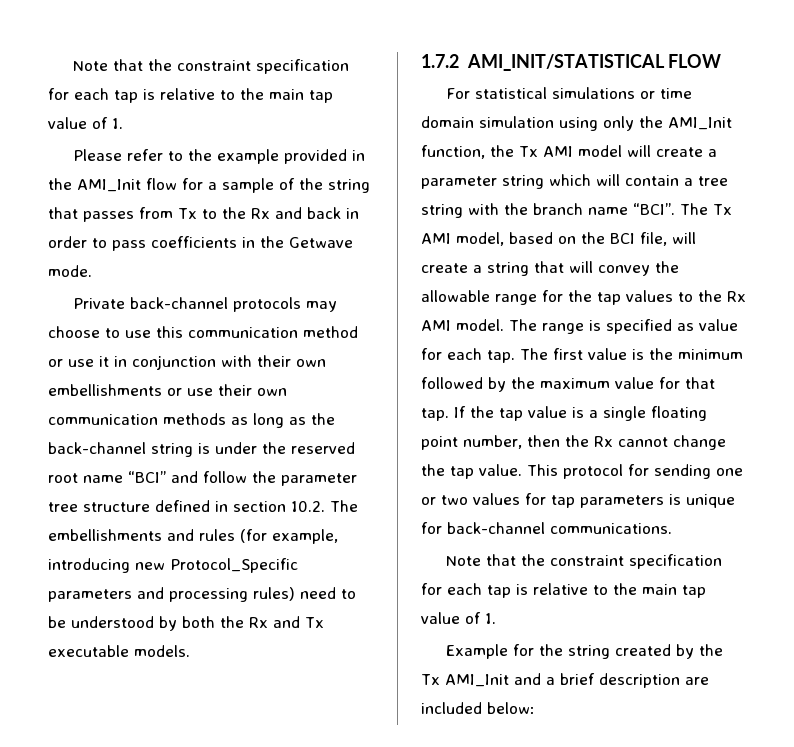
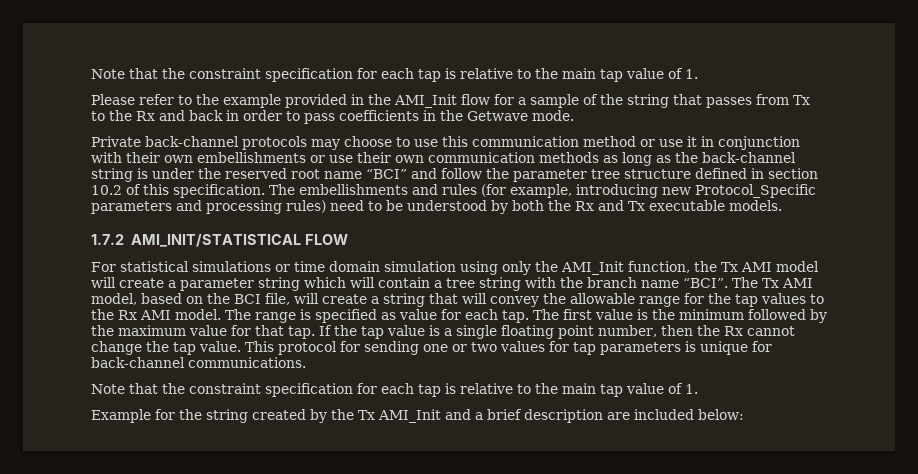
- Private back-channel protocols may choose to use this communication method or use it in conjunction with their own embellishments or use their own communication methods as long as the back-channel string is under the reserved root name “BCI” and follow the parameter tree structure defined in section 10.2. The embellishments and rules (for example, introducing new Protocol_Specific parameters and processing rules) need to be understood by both the Rx and Tx executable models.
+ Private back-channel protocols may choose to use this communication method or use it in conjunction with their own embellishments or use their own communication methods as long as the back-channel string is under the reserved root name “BCI” and follow the parameter tree structure defined in section 10.2 of this specification. The embellishments and rules (for example, introducing new Protocol_Specific parameters and processing rules) need to be understood by both the Rx and Tx executable models.

